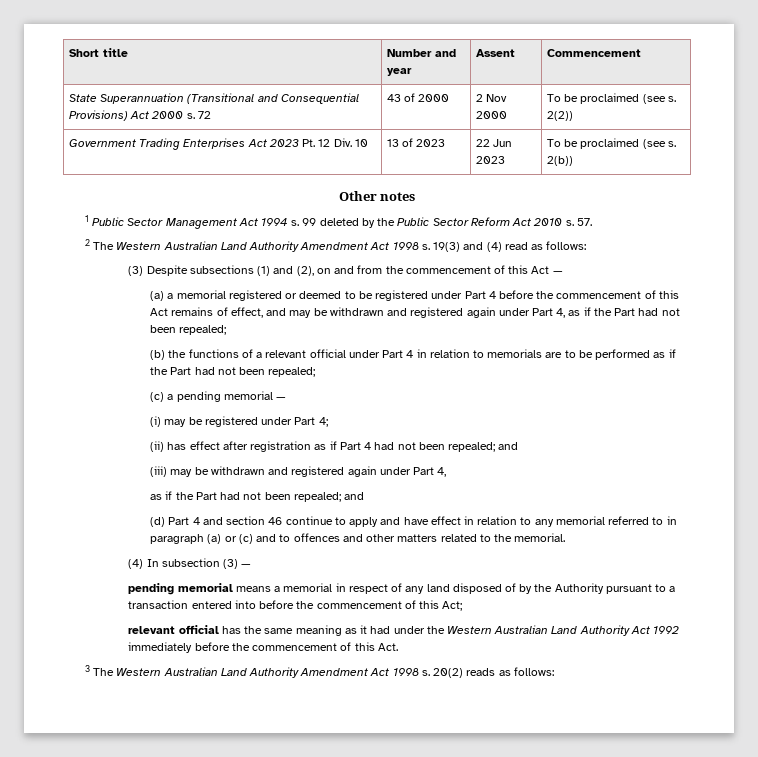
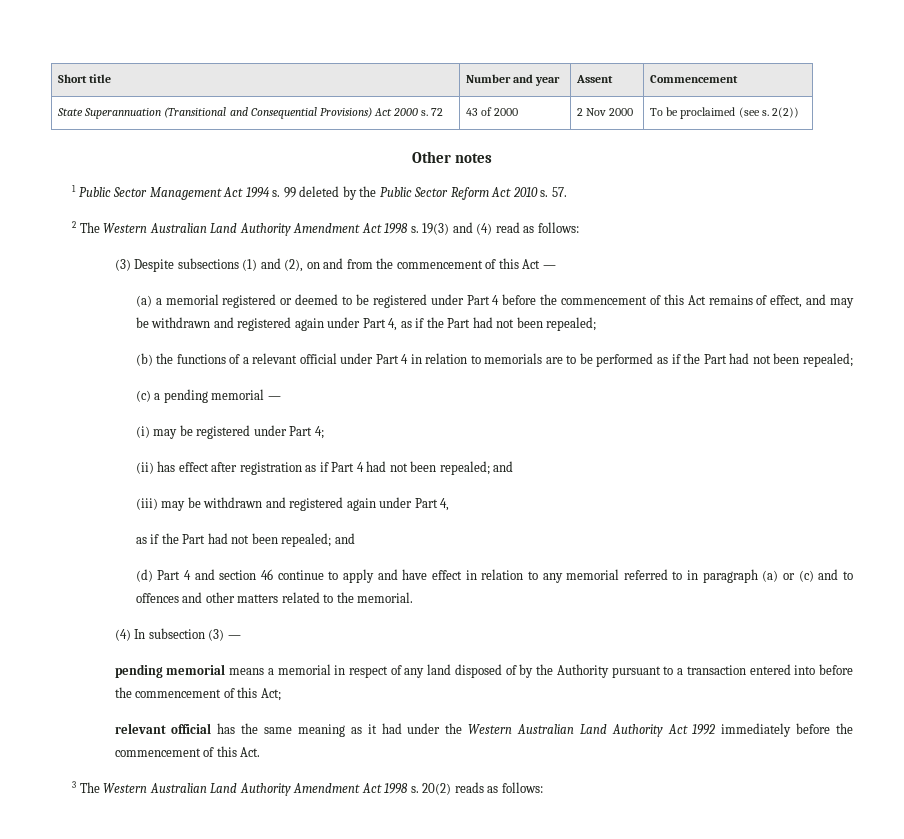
- Government Trading Enterprises Act 2023 Pt. 12 Div. 10 | 13 of 2023 | 22 Jun 2023 | To be proclaimed (see s. 2(b))

